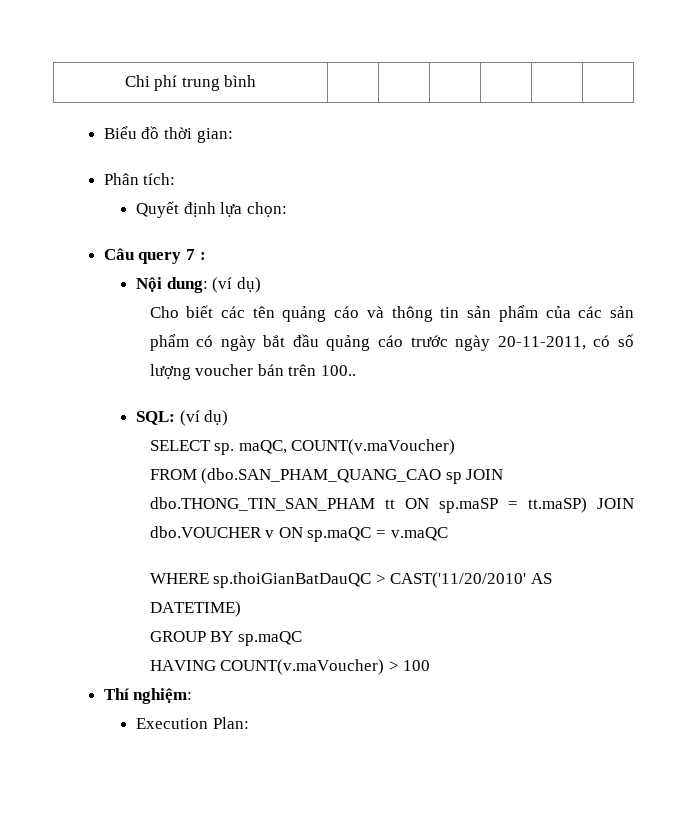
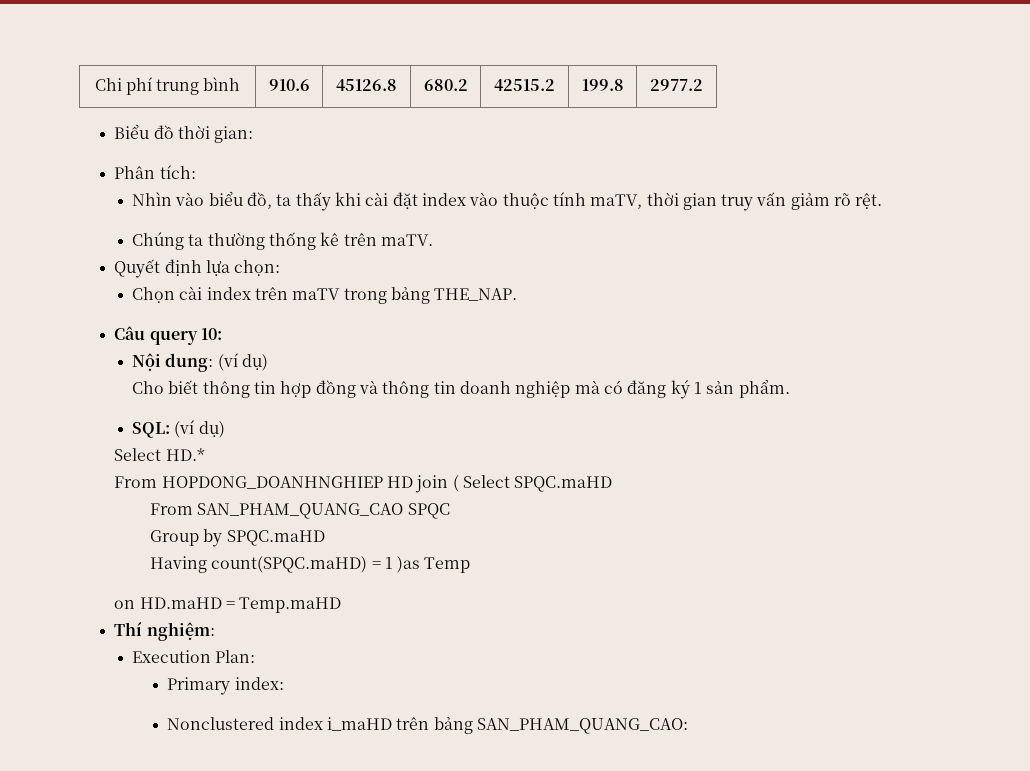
- Chi phí trung bình | | | | | |
+ Chi phí trung bình | 910.6 | 45126.8 | 680.2 | 42515.2 | 199.8 | 2977.2
+ Nhìn vào biểu đồ, ta thấy khi cài đặt index vào thuộc tính maTV, thời gian truy vấn giảm rõ rệt.
+ Chúng ta thường thống kê trên maTV.
  Quyết định lựa chọn:
+ Chọn cài index trên maTV trong bảng THE_NAP.
- Câu query 7 :
+ Câu query 10:
- Cho biết các tên quảng cáo và thông tin sản phẩm của các sản phẩm có ngày bắt đầu quảng cáo trước ngày 20-11-2011, có số lượng voucher bán trên 100..
+ Cho biết thông tin hợp đồng và thông tin doanh nghiệp mà có đăng ký 1 sản phẩm.
  SQL: (ví dụ)
- SELECT sp. maQC, COUNT(v.maVoucher)
- FROM (dbo.SAN_PHAM_QUANG_CAO sp JOIN dbo.THONG_TIN_SAN_PHAM tt ON sp.maSP = tt.maSP) JOIN dbo.VOUCHER v ON sp.maQC = v.maQC
- WHERE sp.thoiGianBatDauQC > CAST('11/20/2010' AS DATETIME)
- GROUP BY sp.maQC
- HAVING COUNT(v.maVoucher) > 100
+ Select HD.*
+ From HOPDONG_DOANHNGHIEP HD join ( Select SPQC.maHD
+ From SAN_PHAM_QUANG_CAO SPQC
+ Group by SPQC.maHD
+ Having count(SPQC.maHD) = 1 )as Temp
+ on HD.maHD = Temp.maHD
  Thí nghiệm:
  Execution Plan:
+ Primary index:
+ Nonclustered index i_maHD trên bảng SAN_PHAM_QUANG_CAO:

